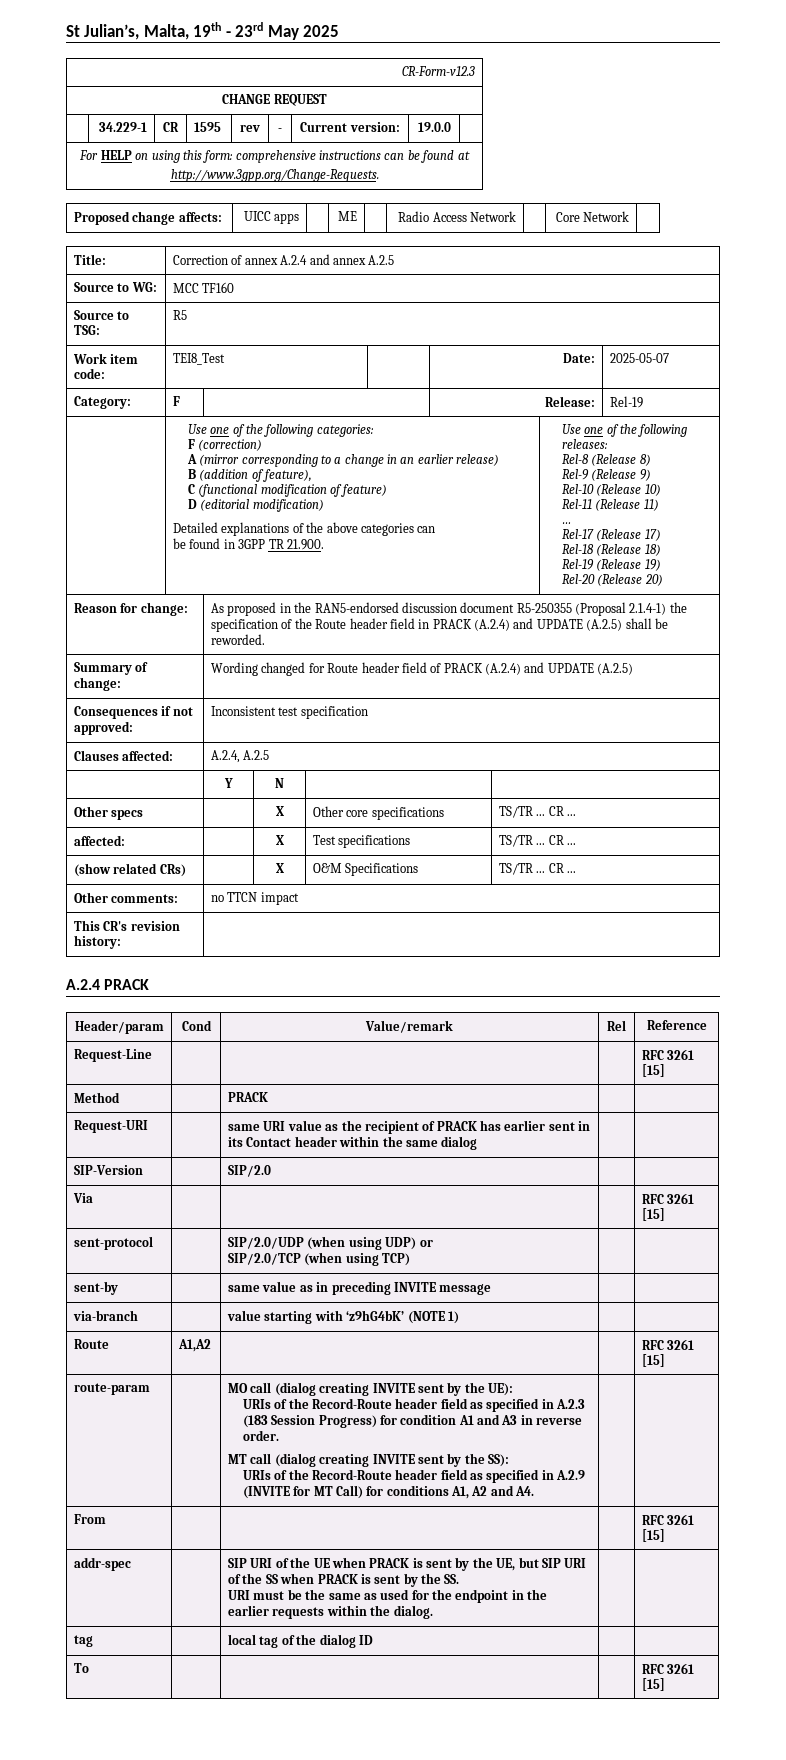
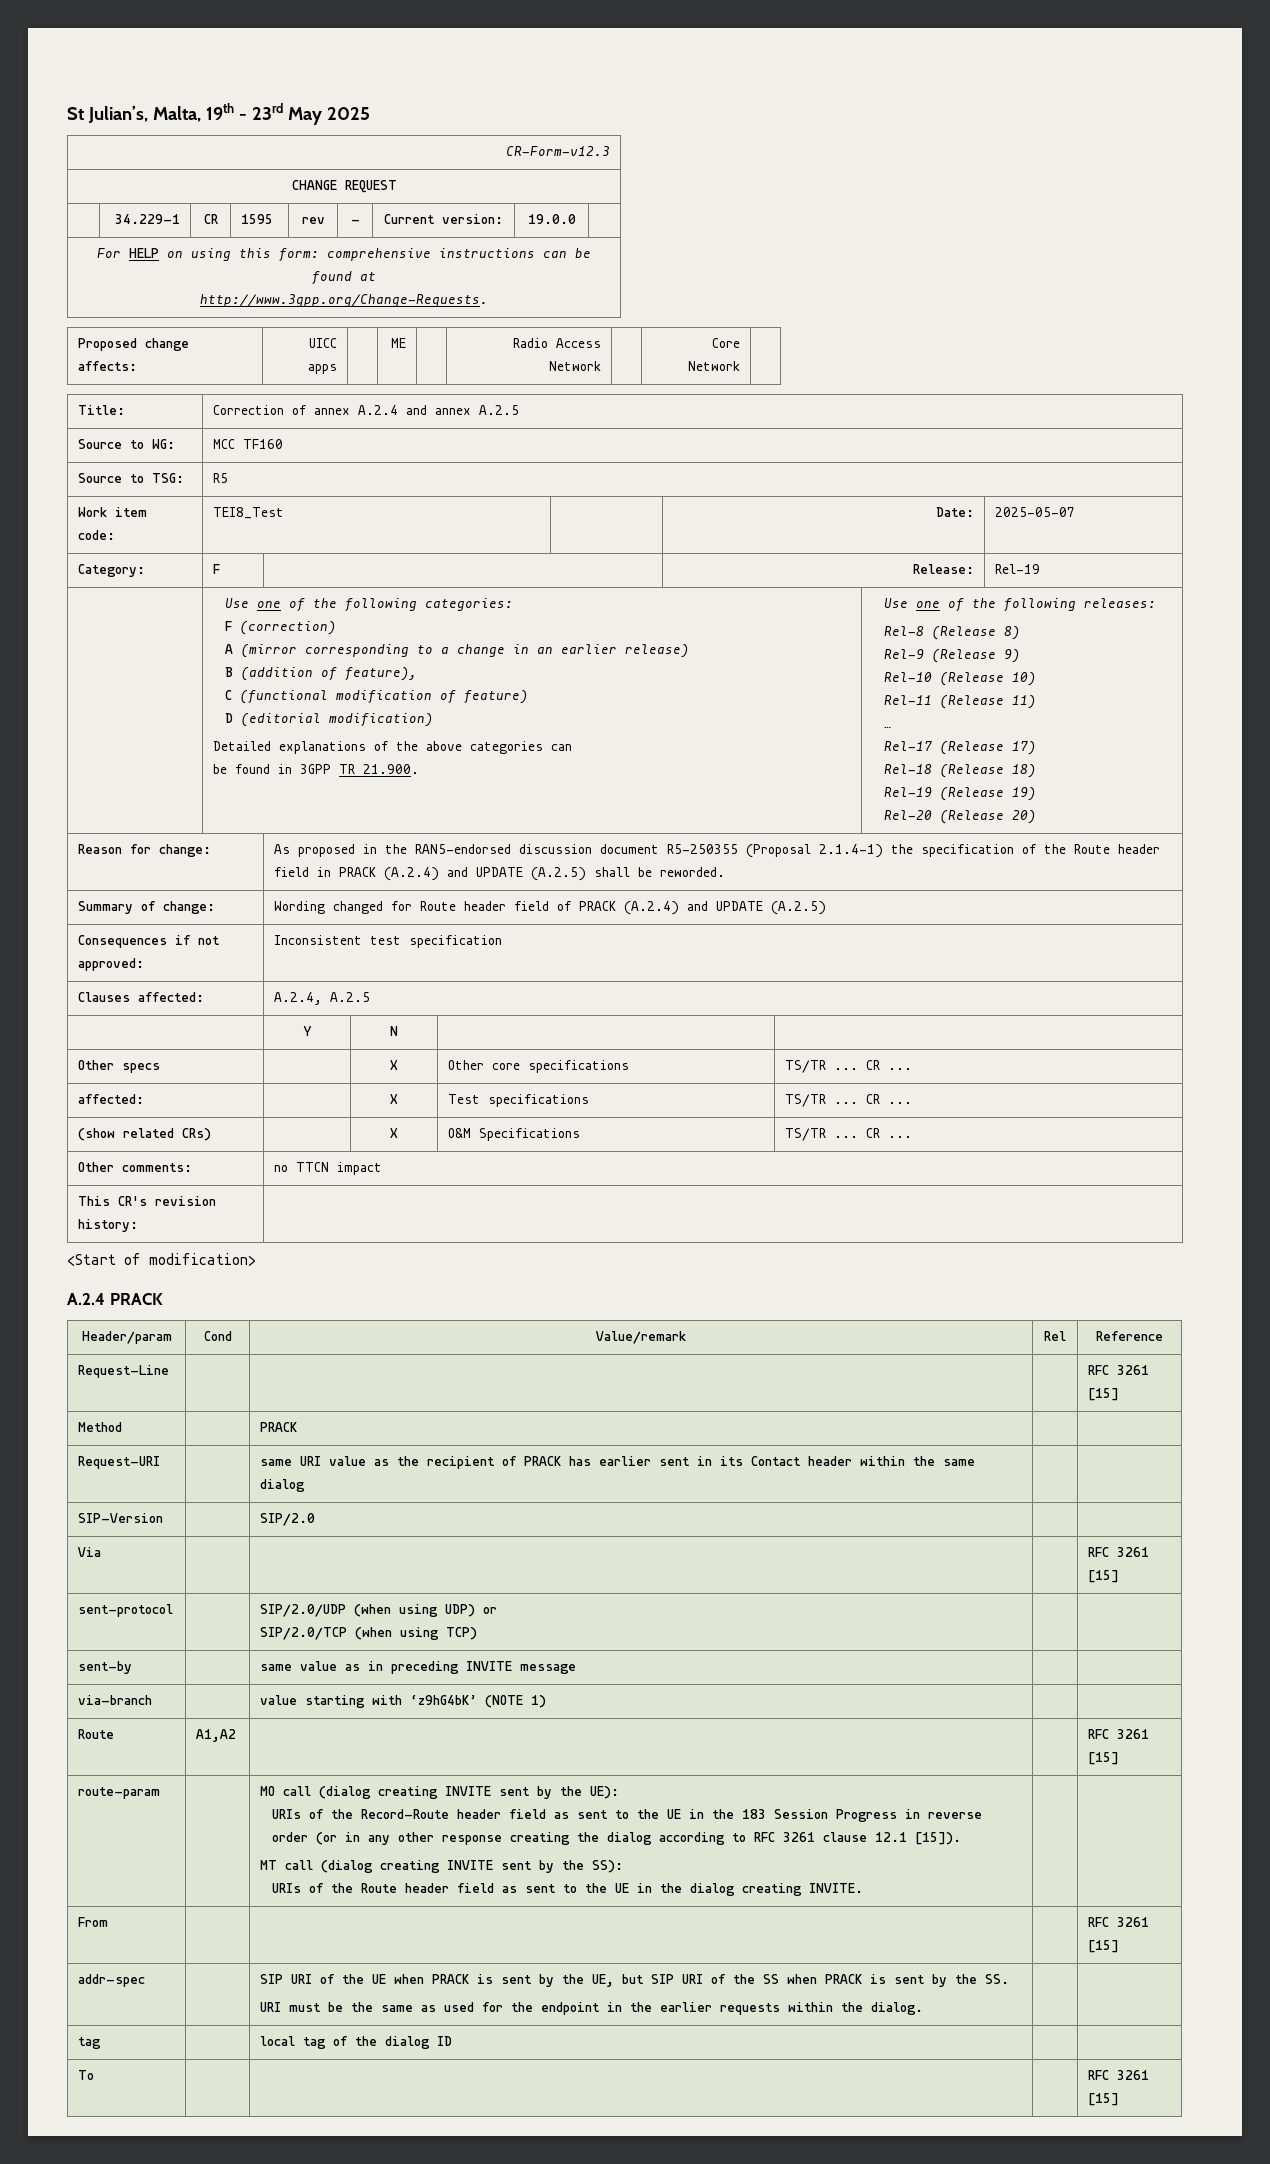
+ <Start of modification>
- URIs of the Record-Route header field as specified in A.2.3 (183 Session Progress) for condition A1 and A3 in reverse order.
+ URIs of the Record-Route header field as sent to the UE in the 183 Session Progress in reverse order (or in any other response creating the dialog according to RFC 3261 clause 12.1 [15]).
- URIs of the Record-Route header field as specified in A.2.9 (INVITE for MT Call) for conditions A1, A2 and A4.
+ URIs of the Route header field as sent to the UE in the dialog creating INVITE.

